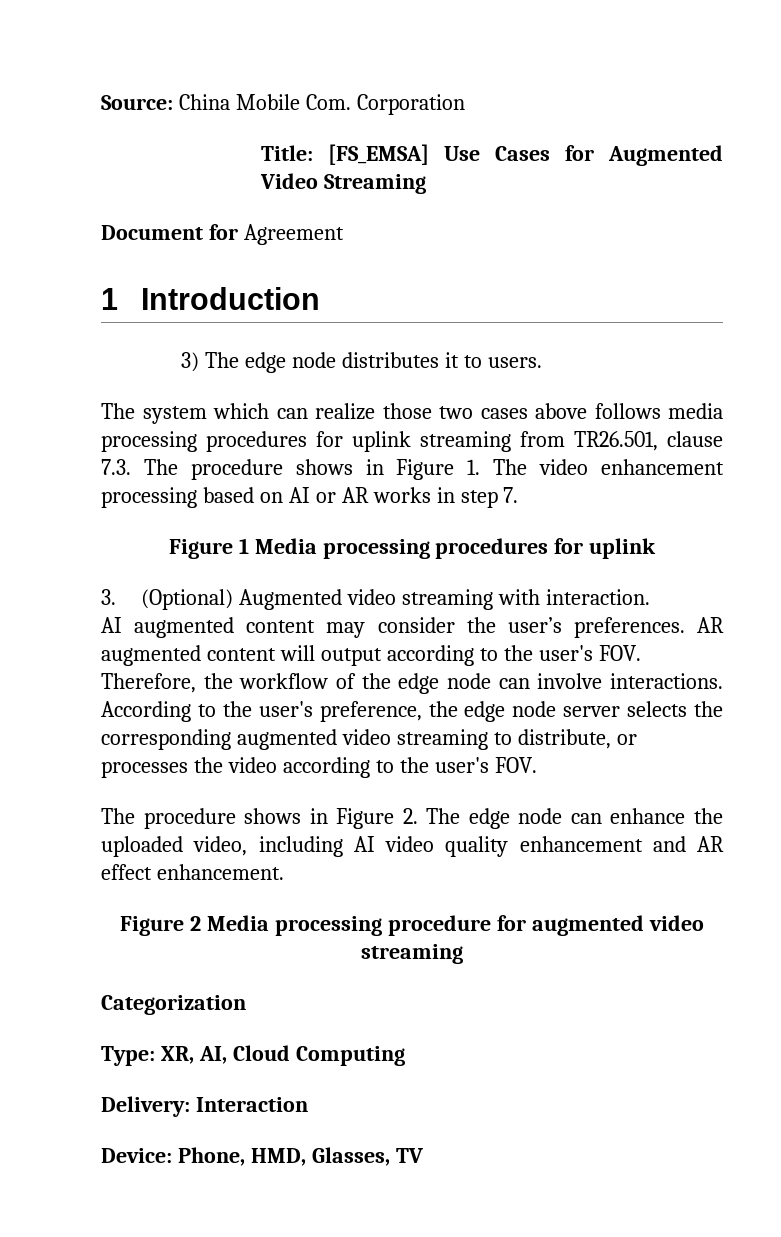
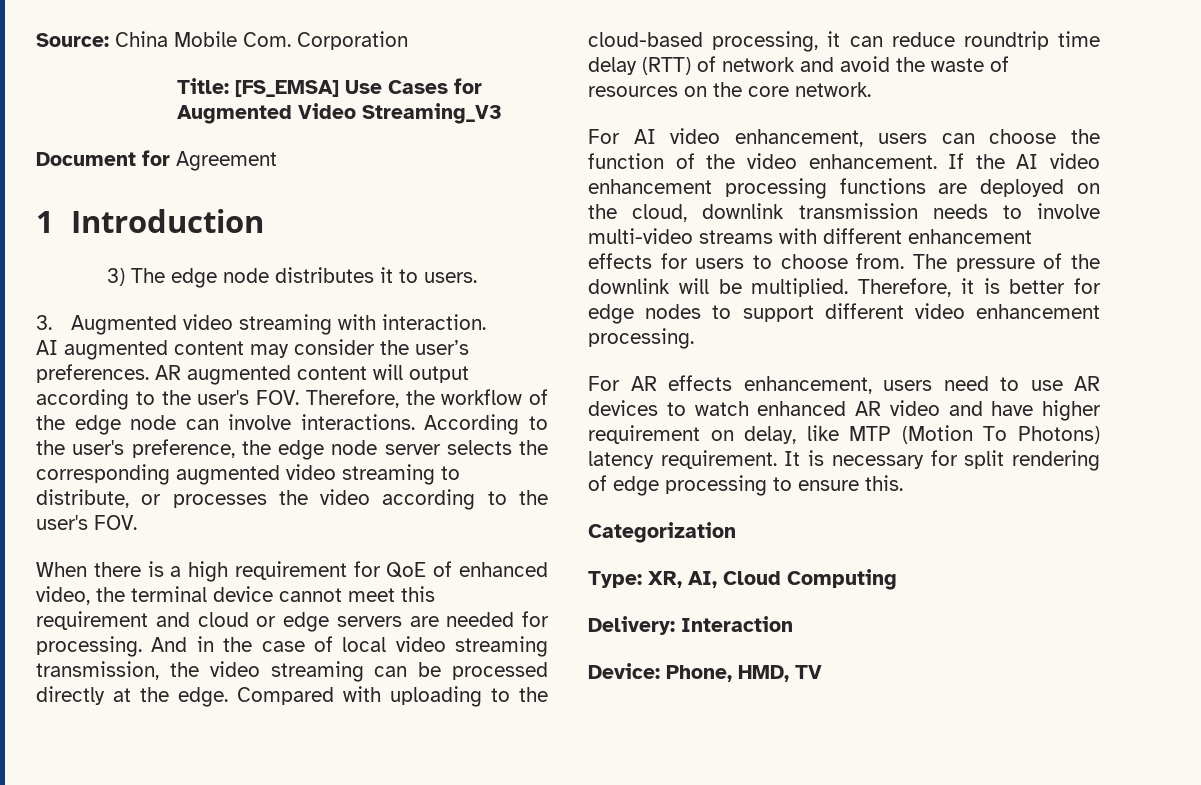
- Title: [FS_EMSA] Use Cases for Augmented Video Streaming
+ Title: [FS_EMSA] Use Cases for Augmented Video Streaming_V3
- The system which can realize those two cases above follows media processing procedures for uplink streaming from TR26.501, clause 7.3. The procedure shows in Figure 1. The video enhancement processing based on AI or AR works in step 7.
- Figure 1 Media processing procedures for uplink
- 3. (Optional) Augmented video streaming with interaction.
+ 3. Augmented video streaming with interaction.
- The procedure shows in Figure 2. The edge node can enhance the uploaded video, including AI video quality enhancement and AR effect enhancement.
- Figure 2 Media processing procedure for augmented video streaming
+ When there is a high requirement for QoE of enhanced video, the terminal device cannot meet this requirement and cloud or edge servers are needed for processing. And in the case of local video streaming transmission, the video streaming can be processed directly at the edge. Compared with uploading to the cloud-based processing, it can reduce roundtrip time delay (RTT) of network and avoid the waste of resources on the core network.
+ For AI video enhancement, users can choose the function of the video enhancement. If the AI video enhancement processing functions are deployed on the cloud, downlink transmission needs to involve multi-video streams with different enhancement effects for users to choose from. The pressure of the downlink will be multiplied. Therefore, it is better for edge nodes to support different video enhancement processing.
+ For AR effects enhancement, users need to use AR devices to watch enhanced AR video and have higher requirement on delay, like MTP (Motion To Photons) latency requirement. It is necessary for split rendering of edge processing to ensure this.
- Device: Phone, HMD, Glasses, TV
+ Device: Phone, HMD, TV

